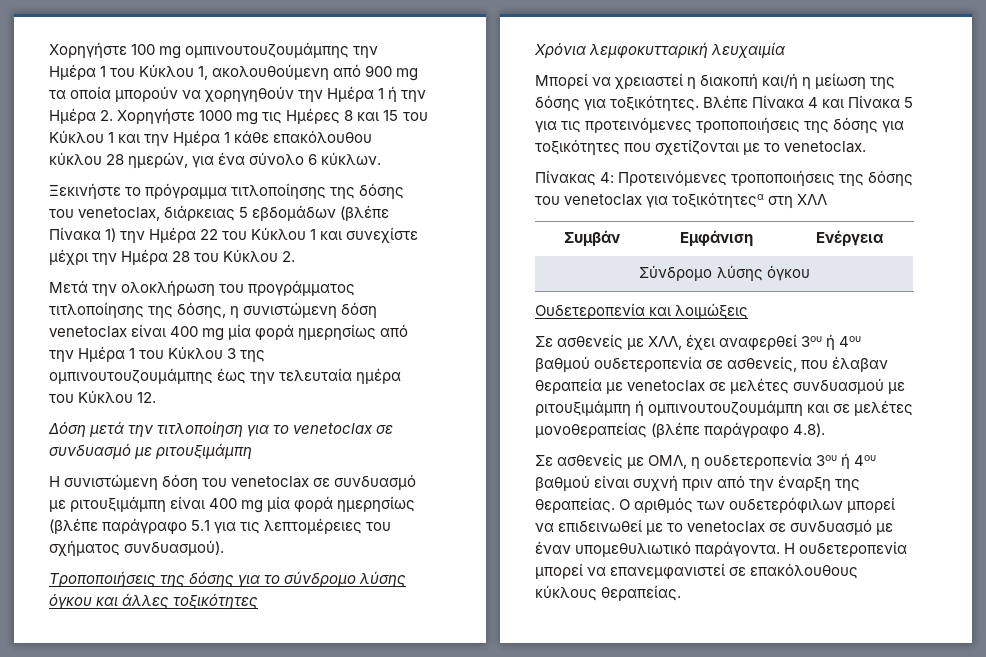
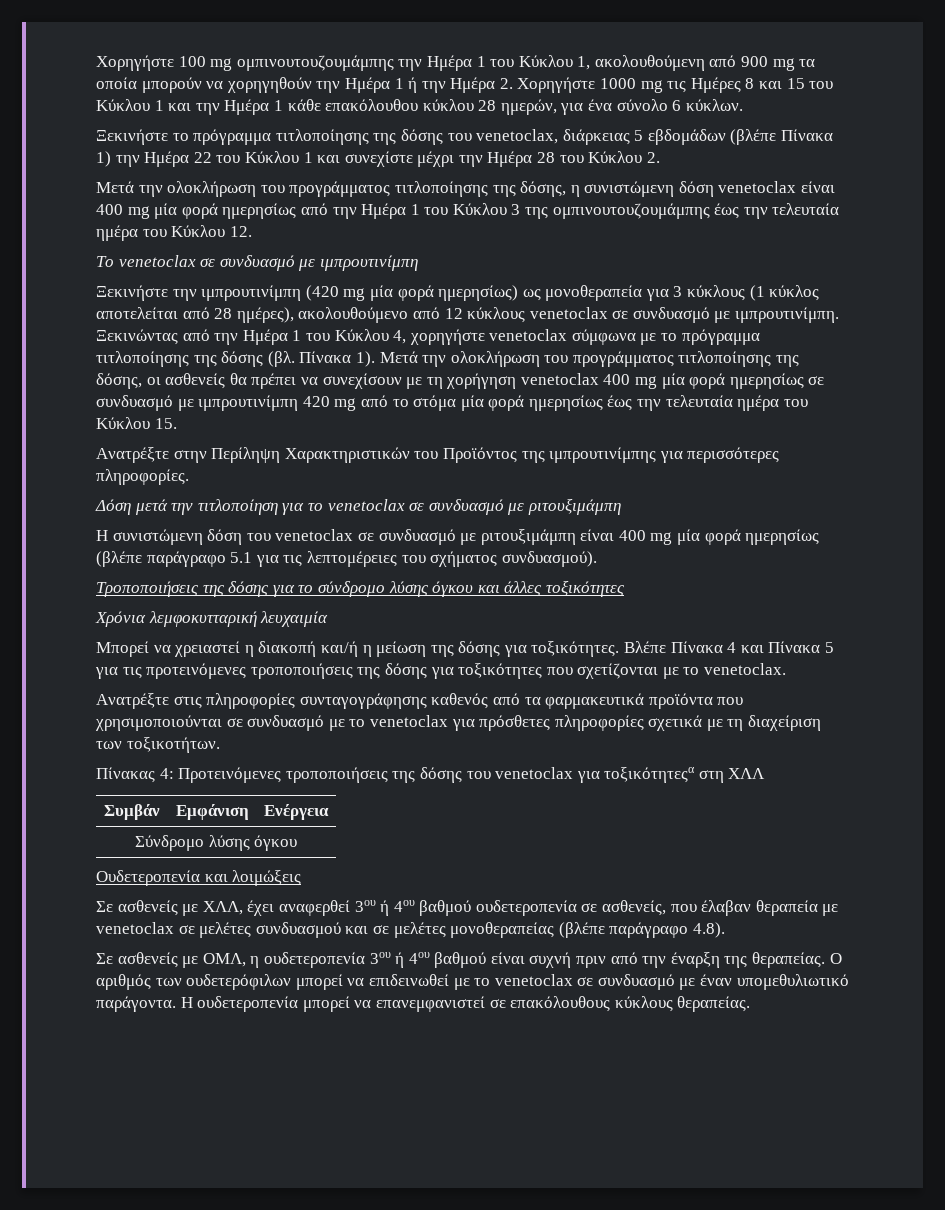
+ Το venetoclax σε συνδυασμό με ιμπρουτινίμπη
+ Ξεκινήστε την ιμπρουτινίμπη (420 mg μία φορά ημερησίως) ως μονοθεραπεία για 3 κύκλους (1 κύκλος αποτελείται από 28 ημέρες), ακολουθούμενο από 12 κύκλους venetoclax σε συνδυασμό με ιμπρουτινίμπη. Ξεκινώντας από την Ημέρα 1 του Κύκλου 4, χορηγήστε venetoclax σύμφωνα με το πρόγραμμα τιτλοποίησης της δόσης (βλ. Πίνακα 1). Μετά την ολοκλήρωση του προγράμματος τιτλοποίησης της δόσης, οι ασθενείς θα πρέπει να συνεχίσουν με τη χορήγηση venetoclax 400 mg μία φορά ημερησίως σε συνδυασμό με ιμπρουτινίμπη 420 mg από το στόμα μία φορά ημερησίως έως την τελευταία ημέρα του Κύκλου 15.
+ Ανατρέξτε στην Περίληψη Χαρακτηριστικών του Προϊόντος της ιμπρουτινίμπης για περισσότερες πληροφορίες.
+ Ανατρέξτε στις πληροφορίες συνταγογράφησης καθενός από τα φαρμακευτικά προϊόντα που χρησιμοποιούνται σε συνδυασμό με το venetoclax για πρόσθετες πληροφορίες σχετικά με τη διαχείριση των τοξικοτήτων.
- Σε ασθενείς με ΧΛΛ, έχει αναφερθεί 3ου ή 4ου βαθμού ουδετεροπενία σε ασθενείς, που έλαβαν θεραπεία με venetoclax σε μελέτες συνδυασμού με ριτουξιμάμπη ή ομπινουτουζουμάμπη και σε μελέτες μονοθεραπείας (βλέπε παράγραφο 4.8).
+ Σε ασθενείς με ΧΛΛ, έχει αναφερθεί 3ου ή 4ου βαθμού ουδετεροπενία σε ασθενείς, που έλαβαν θεραπεία με venetoclax σε μελέτες συνδυασμού και σε μελέτες μονοθεραπείας (βλέπε παράγραφο 4.8).

